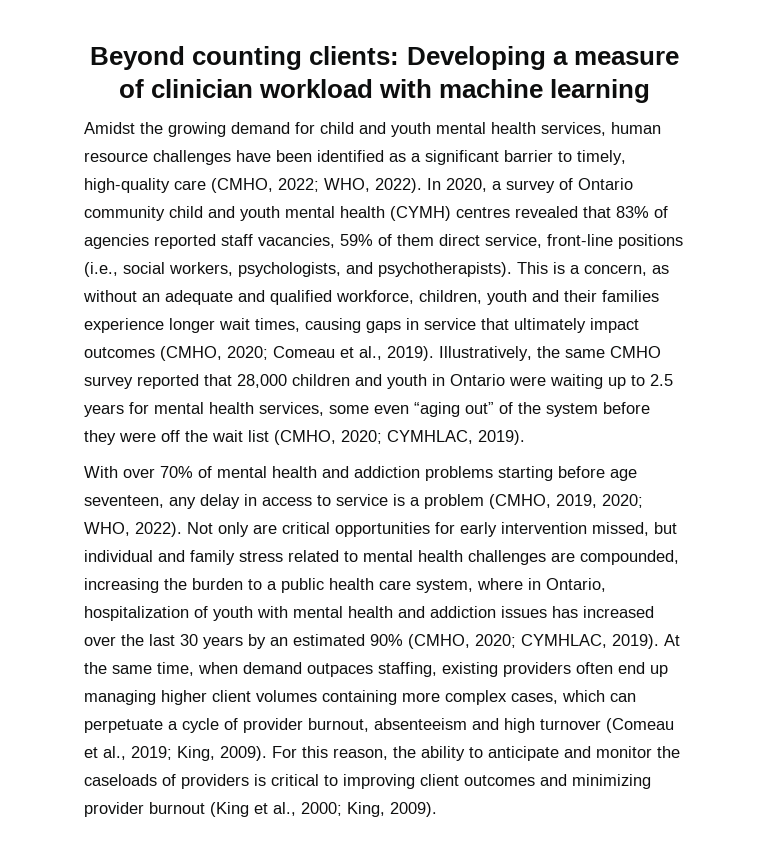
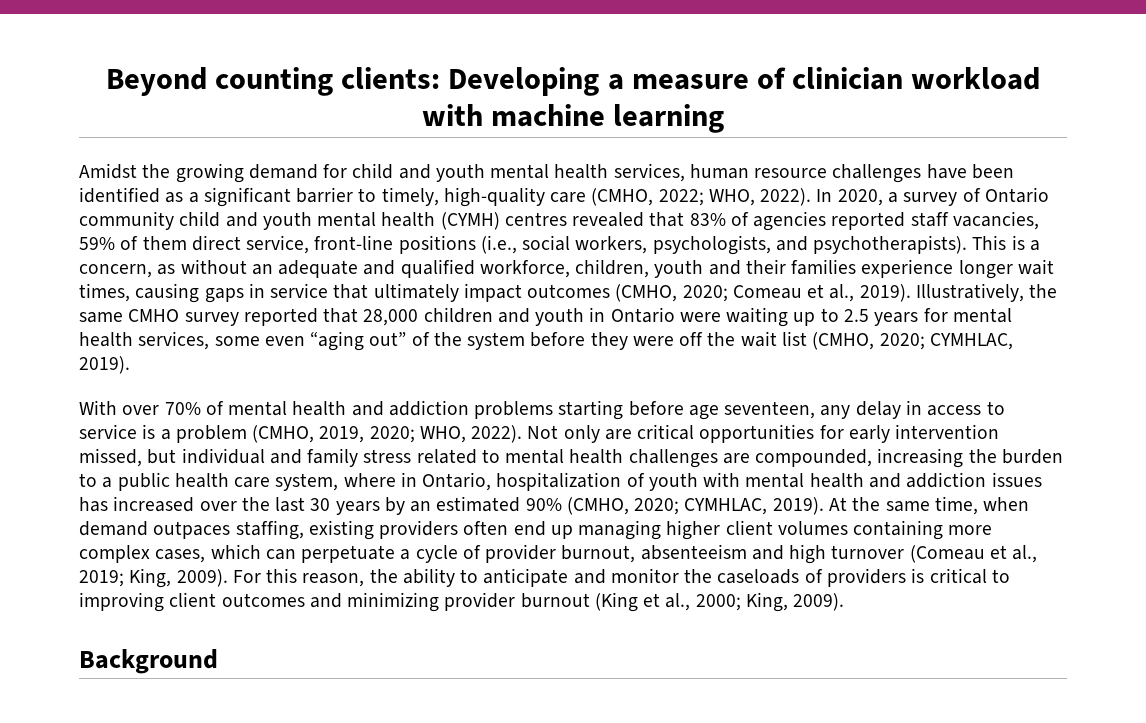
+ Background

